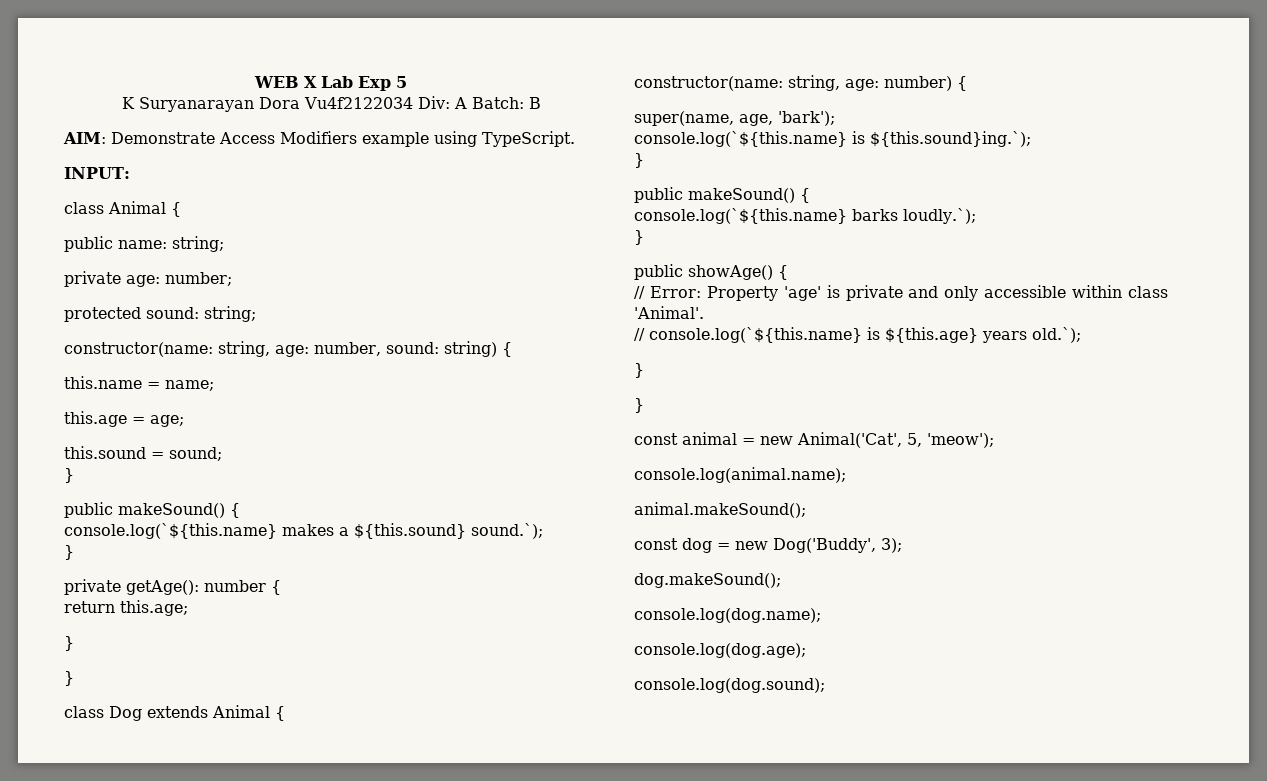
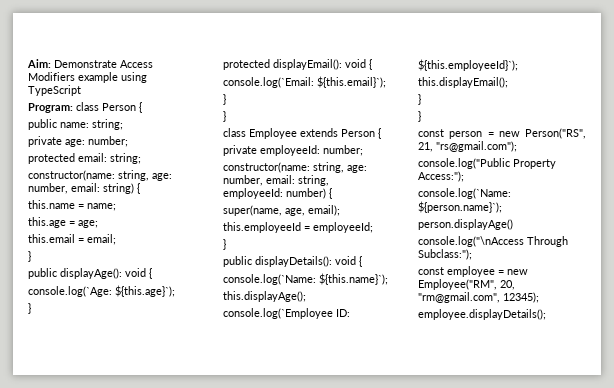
- WEB X Lab Exp 5
- K Suryanarayan Dora Vu4f2122034 Div: A Batch: B
- AIM: Demonstrate Access Modifiers example using TypeScript.
- INPUT:
- class Animal {
+ Aim: Demonstrate Access Modifiers example using TypeScript
+ Program: class Person {
- protected sound: string;
+ protected email: string;
- constructor(name: string, age: number, sound: string) {
+ constructor(name: string, age: number, email: string) {
- this.sound = sound;
+ this.email = email;
  }
- public makeSound() {
- console.log(`${this.name} makes a ${this.sound} sound.`);
+ public displayAge(): void {
+ console.log(`Age: ${this.age}`);
  }
- private getAge(): number {
- return this.age;
+ protected displayEmail(): void {
+ console.log(`Email: ${this.email}`);
- class Dog extends Animal {
- constructor(name: string, age: number) {
+ class Employee extends Person {
+ private employeeId: number;
+ constructor(name: string, age: number, email: string, employeeId: number) {
- super(name, age, 'bark');
- console.log(`${this.name} is ${this.sound}ing.`);
+ super(name, age, email);
+ this.employeeId = employeeId;
  }
- public makeSound() {
- console.log(`${this.name} barks loudly.`);
- }
- public showAge() {
- // Error: Property 'age' is private and only accessible within class 'Animal'.
- // console.log(`${this.name} is ${this.age} years old.`);
+ public displayDetails(): void {
+ console.log(`Name: ${this.name}`);
+ this.displayAge();
+ console.log(`Employee ID: ${this.employeeId}`);
+ this.displayEmail();
- const animal = new Animal('Cat', 5, 'meow');
- console.log(animal.name);
- animal.makeSound();
- const dog = new Dog('Buddy', 3);
- dog.makeSound();
- console.log(dog.name);
- console.log(dog.age);
- console.log(dog.sound);
+ const person = new Person("RS", 21, "rs@gmail.com");
+ console.log("Public Property Access:");
+ console.log(`Name: ${person.name}`);
+ person.displayAge()
+ console.log("\nAccess Through Subclass:");
+ const employee = new Employee("RM", 20, "rm@gmail.com", 12345);
+ employee.displayDetails();

